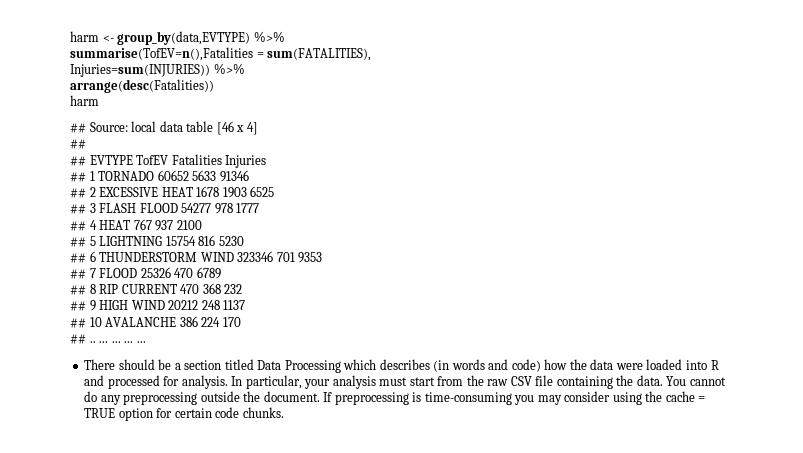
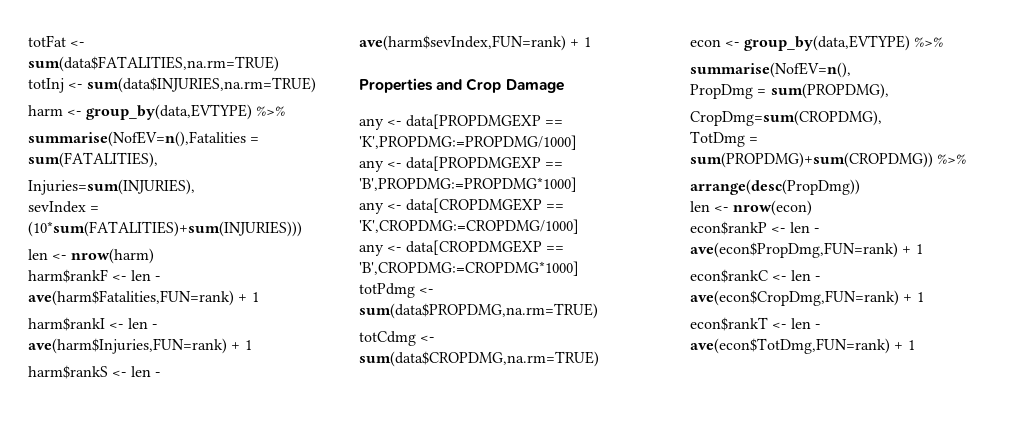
+ totFat <- sum(data$FATALITIES,na.rm=TRUE)
+ totInj <- sum(data$INJURIES,na.rm=TRUE)
- summarise(TofEV=n(),Fatalities = sum(FATALITIES),
+ summarise(NofEV=n(),Fatalities = sum(FATALITIES),
- Injuries=sum(INJURIES)) %>%
- arrange(desc(Fatalities))
- harm
- ## Source: local data table [46 x 4]
- ##
- ## EVTYPE TofEV Fatalities Injuries
- ## 1 TORNADO 60652 5633 91346
- ## 2 EXCESSIVE HEAT 1678 1903 6525
- ## 3 FLASH FLOOD 54277 978 1777
- ## 4 HEAT 767 937 2100
- ## 5 LIGHTNING 15754 816 5230
- ## 6 THUNDERSTORM WIND 323346 701 9353
- ## 7 FLOOD 25326 470 6789
- ## 8 RIP CURRENT 470 368 232
- ## 9 HIGH WIND 20212 248 1137
- ## 10 AVALANCHE 386 224 170
- ## .. ... ... ... ...
- There should be a section titled Data Processing which describes (in words and code) how the data were loaded into R and processed for analysis. In particular, your analysis must start from the raw CSV file containing the data. You cannot do any preprocessing outside the document. If preprocessing is time-consuming you may consider using the cache = TRUE option for certain code chunks.
+ Injuries=sum(INJURIES),
+ sevIndex = (10*sum(FATALITIES)+sum(INJURIES)))
+ len <- nrow(harm)
+ harm$rankF <- len - ave(harm$Fatalities,FUN=rank) + 1
+ harm$rankI <- len - ave(harm$Injuries,FUN=rank) + 1
+ harm$rankS <- len - ave(harm$sevIndex,FUN=rank) + 1
+ Properties and Crop Damage
+ any <- data[PROPDMGEXP == 'K',PROPDMG:=PROPDMG/1000]
+ any <- data[PROPDMGEXP == 'B',PROPDMG:=PROPDMG*1000]
+ any <- data[CROPDMGEXP == 'K',CROPDMG:=CROPDMG/1000]
+ any <- data[CROPDMGEXP == 'B',CROPDMG:=CROPDMG*1000]
+ totPdmg <- sum(data$PROPDMG,na.rm=TRUE)
+ totCdmg <- sum(data$CROPDMG,na.rm=TRUE)
+ econ <- group_by(data,EVTYPE) %>%
+ summarise(NofEV=n(),
+ PropDmg = sum(PROPDMG),
+ CropDmg=sum(CROPDMG),
+ TotDmg = sum(PROPDMG)+sum(CROPDMG)) %>%
+ arrange(desc(PropDmg))
+ len <- nrow(econ)
+ econ$rankP <- len - ave(econ$PropDmg,FUN=rank) + 1
+ econ$rankC <- len - ave(econ$CropDmg,FUN=rank) + 1
+ econ$rankT <- len - ave(econ$TotDmg,FUN=rank) + 1

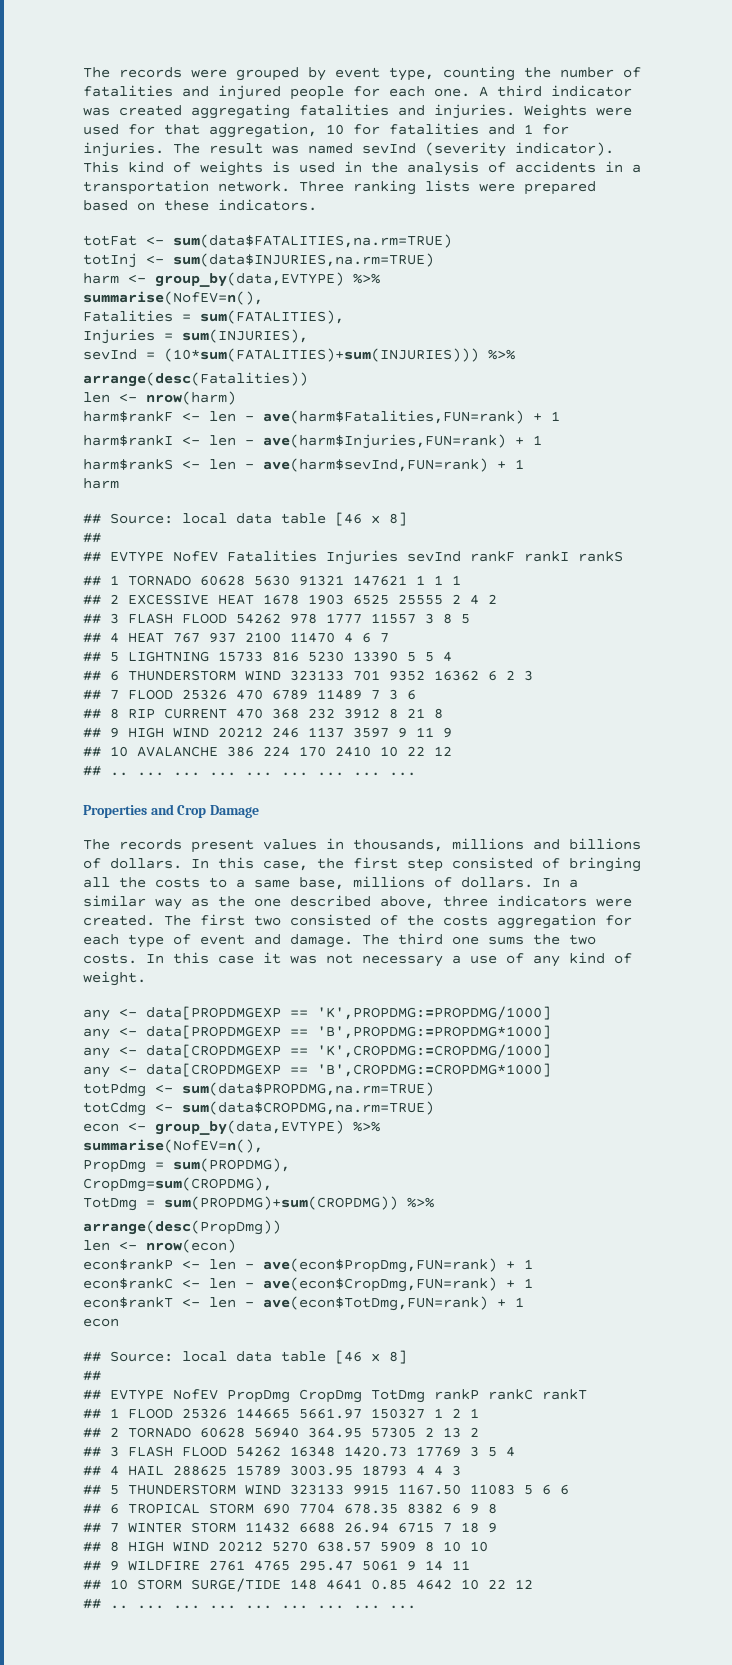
+ The records were grouped by event type, counting the number of fatalities and injured people for each one. A third indicator was created aggregating fatalities and injuries. Weights were used for that aggregation, 10 for fatalities and 1 for injuries. The result was named sevInd (severity indicator). This kind of weights is used in the analysis of accidents in a transportation network. Three ranking lists were prepared based on these indicators.
  harm <- group_by(data,EVTYPE) %>%
- summarise(NofEV=n(),Fatalities = sum(FATALITIES),
+ summarise(NofEV=n(),
+ Fatalities = sum(FATALITIES),
- Injuries=sum(INJURIES),
- sevIndex = (10*sum(FATALITIES)+sum(INJURIES)))
+ Injuries = sum(INJURIES),
+ sevInd = (10*sum(FATALITIES)+sum(INJURIES))) %>%
+ arrange(desc(Fatalities))
- harm$rankS <- len - ave(harm$sevIndex,FUN=rank) + 1
+ harm$rankS <- len - ave(harm$sevInd,FUN=rank) + 1
+ harm
+ ## Source: local data table [46 x 8]
+ ##
+ ## EVTYPE NofEV Fatalities Injuries sevInd rankF rankI rankS
+ ## 1 TORNADO 60628 5630 91321 147621 1 1 1
+ ## 2 EXCESSIVE HEAT 1678 1903 6525 25555 2 4 2
+ ## 3 FLASH FLOOD 54262 978 1777 11557 3 8 5
+ ## 4 HEAT 767 937 2100 11470 4 6 7
+ ## 5 LIGHTNING 15733 816 5230 13390 5 5 4
+ ## 6 THUNDERSTORM WIND 323133 701 9352 16362 6 2 3
+ ## 7 FLOOD 25326 470 6789 11489 7 3 6
+ ## 8 RIP CURRENT 470 368 232 3912 8 21 8
+ ## 9 HIGH WIND 20212 246 1137 3597 9 11 9
+ ## 10 AVALANCHE 386 224 170 2410 10 22 12
+ ## .. ... ... ... ... ... ... ... ...
  Properties and Crop Damage
+ The records present values in thousands, millions and billions of dollars. In this case, the first step consisted of bringing all the costs to a same base, millions of dollars. In a similar way as the one described above, three indicators were created. The first two consisted of the costs aggregation for each type of event and damage. The third one sums the two costs. In this case it was not necessary a use of any kind of weight.
  econ$rankT <- len - ave(econ$TotDmg,FUN=rank) + 1
+ econ
+ ## Source: local data table [46 x 8]
+ ##
+ ## EVTYPE NofEV PropDmg CropDmg TotDmg rankP rankC rankT
+ ## 1 FLOOD 25326 144665 5661.97 150327 1 2 1
+ ## 2 TORNADO 60628 56940 364.95 57305 2 13 2
+ ## 3 FLASH FLOOD 54262 16348 1420.73 17769 3 5 4
+ ## 4 HAIL 288625 15789 3003.95 18793 4 4 3
+ ## 5 THUNDERSTORM WIND 323133 9915 1167.50 11083 5 6 6
+ ## 6 TROPICAL STORM 690 7704 678.35 8382 6 9 8
+ ## 7 WINTER STORM 11432 6688 26.94 6715 7 18 9
+ ## 8 HIGH WIND 20212 5270 638.57 5909 8 10 10
+ ## 9 WILDFIRE 2761 4765 295.47 5061 9 14 11
+ ## 10 STORM SURGE/TIDE 148 4641 0.85 4642 10 22 12
+ ## .. ... ... ... ... ... ... ... ...

